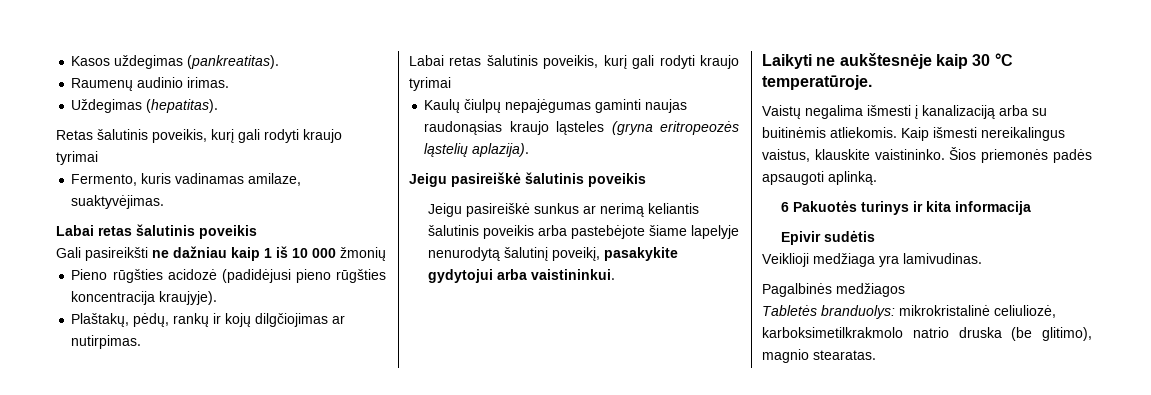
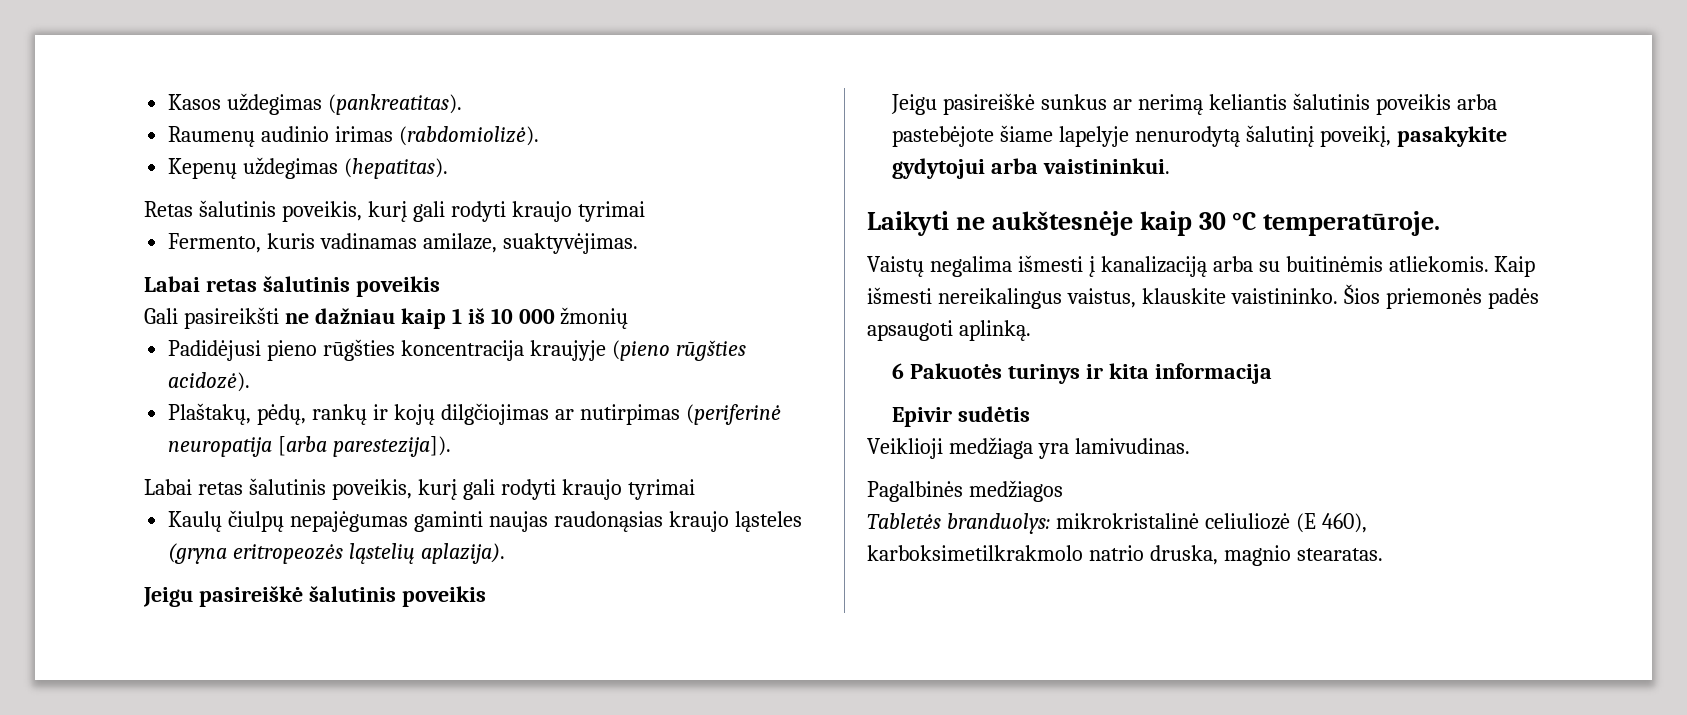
- Raumenų audinio irimas.
- Uždegimas (hepatitas).
+ Raumenų audinio irimas (rabdomiolizė).
+ Kepenų uždegimas (hepatitas).
- Pieno rūgšties acidozė (padidėjusi pieno rūgšties koncentracija kraujyje).
+ Padidėjusi pieno rūgšties koncentracija kraujyje (pieno rūgšties acidozė).
- Plaštakų, pėdų, rankų ir kojų dilgčiojimas ar nutirpimas.
+ Plaštakų, pėdų, rankų ir kojų dilgčiojimas ar nutirpimas (periferinė neuropatija [arba parestezija]).
- Tabletės branduolys: mikrokristalinė celiuliozė, karboksimetilkrakmolo natrio druska (be glitimo), magnio stearatas.
+ Tabletės branduolys: mikrokristalinė celiuliozė (E 460), karboksimetilkrakmolo natrio druska, magnio stearatas.

